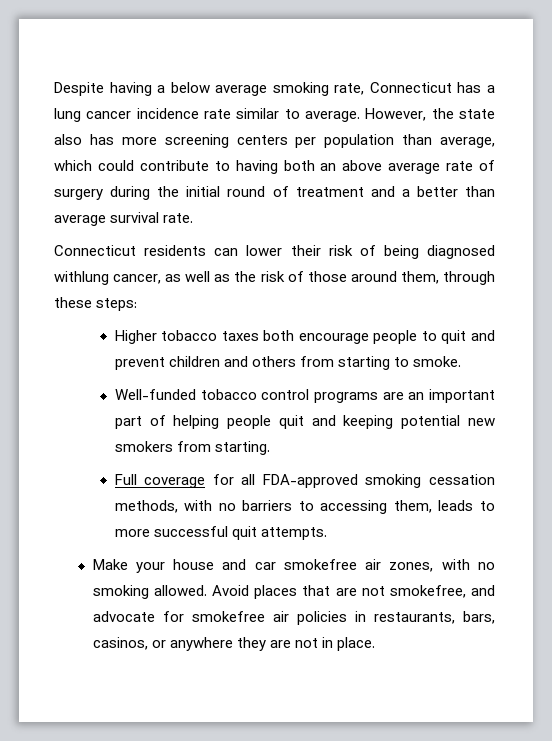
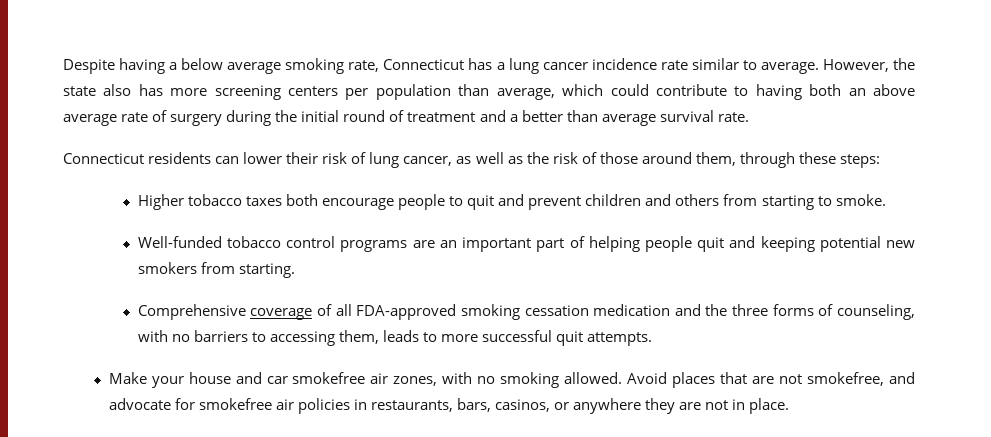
- Connecticut residents can lower their risk of being diagnosed withlung cancer, as well as the risk of those around them, through these steps:
+ Connecticut residents can lower their risk of lung cancer, as well as the risk of those around them, through these steps:
- Full coverage for all FDA-approved smoking cessation methods, with no barriers to accessing them, leads to more successful quit attempts.
+ Comprehensive coverage of all FDA-approved smoking cessation medication and the three forms of counseling, with no barriers to accessing them, leads to more successful quit attempts.

